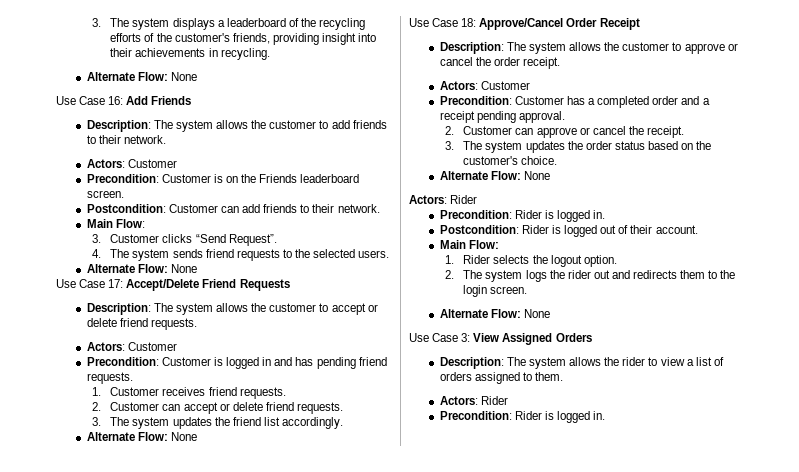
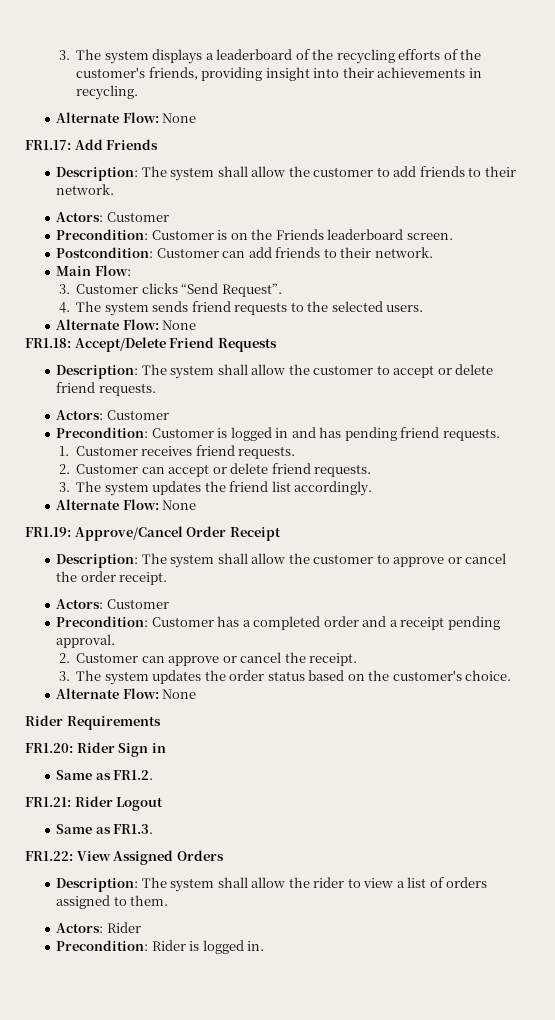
- Use Case 16: Add Friends
+ FR1.17: Add Friends
- Description: The system allows the customer to add friends to their network.
+ Description: The system shall allow the customer to add friends to their network.
- Use Case 17: Accept/Delete Friend Requests
+ FR1.18: Accept/Delete Friend Requests
- Description: The system allows the customer to accept or delete friend requests.
+ Description: The system shall allow the customer to accept or delete friend requests.
- Use Case 18: Approve/Cancel Order Receipt
+ FR1.19: Approve/Cancel Order Receipt
- Description: The system allows the customer to approve or cancel the order receipt.
+ Description: The system shall allow the customer to approve or cancel the order receipt.
  3. The system updates the order status based on the customer's choice.
  Alternate Flow: None
- Actors: Rider
- Precondition: Rider is logged in.
- Postcondition: Rider is logged out of their account.
- Main Flow:
- 1. Rider selects the logout option.
- 2. The system logs the rider out and redirects them to the login screen.
- Alternate Flow: None
- Use Case 3: View Assigned Orders
+ Rider Requirements
+ FR1.20: Rider Sign in
+ Same as FR1.2.
+ FR1.21: Rider Logout
+ Same as FR1.3.
+ FR1.22: View Assigned Orders
- Description: The system allows the rider to view a list of orders assigned to them.
+ Description: The system shall allow the rider to view a list of orders assigned to them.

